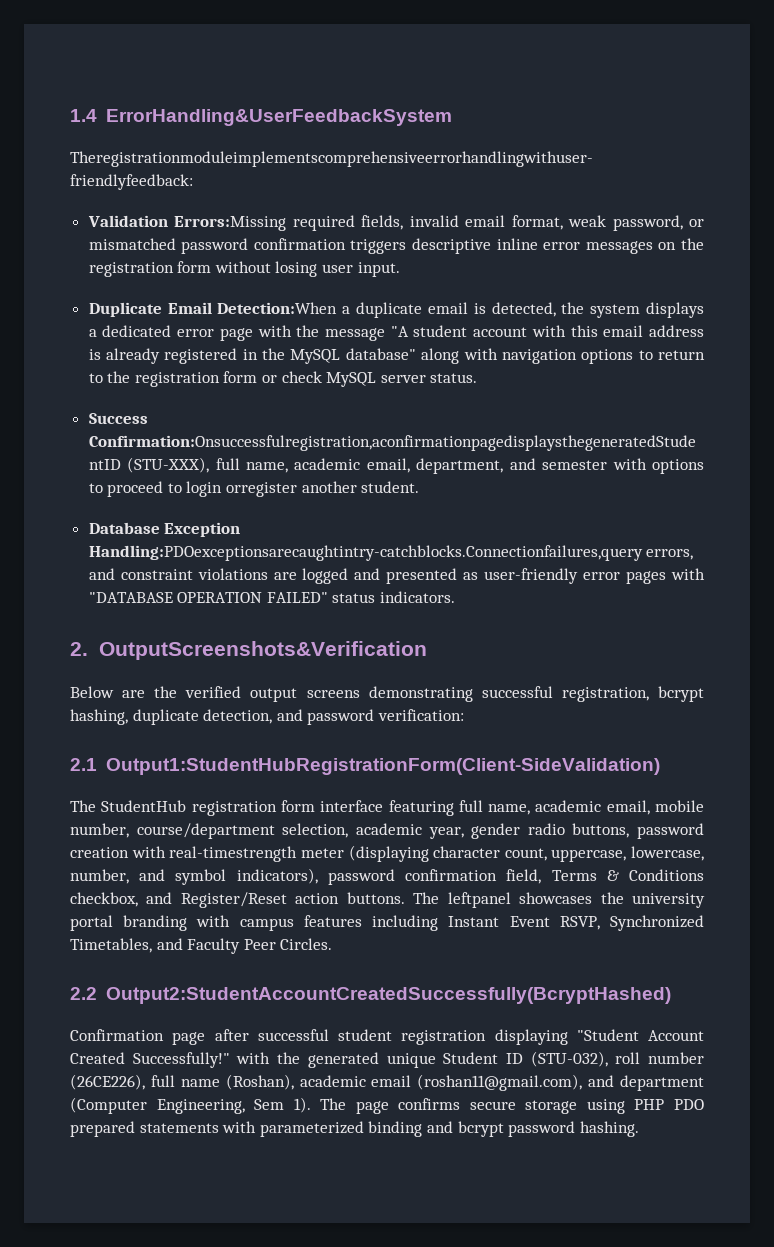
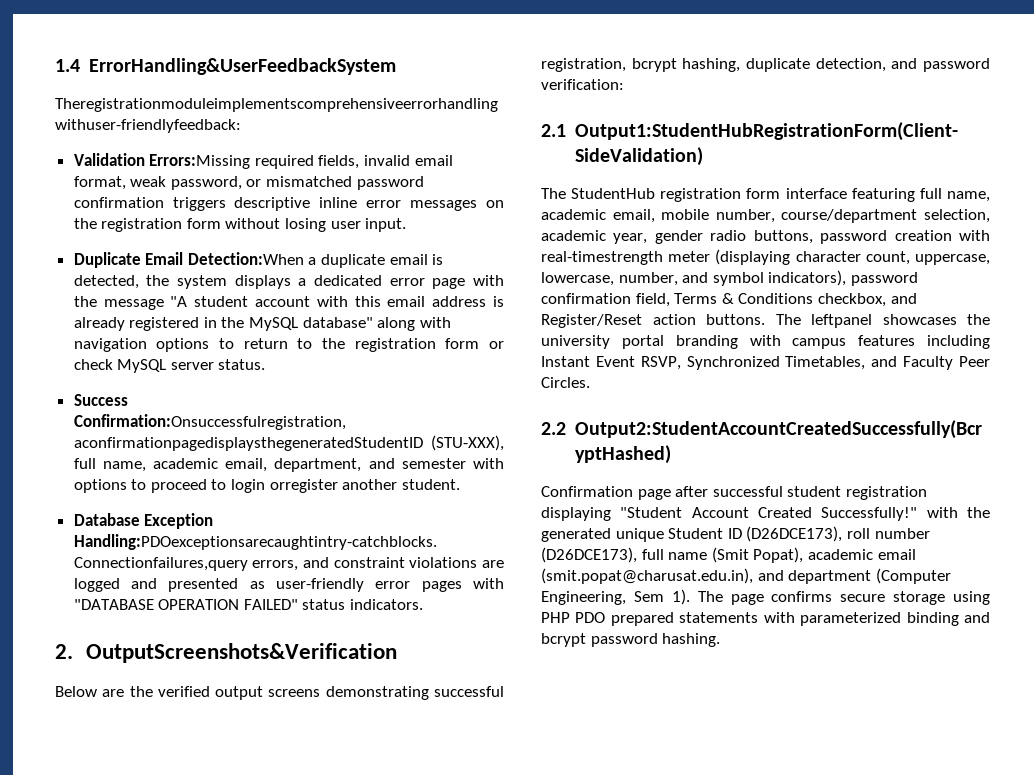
- Confirmation page after successful student registration displaying "Student Account Created Successfully!" with the generated unique Student ID (STU-032), roll number (26CE226), full name (Roshan), academic email (roshan11@gmail.com), and department (Computer Engineering, Sem 1).
+ Confirmation page after successful student registration displaying "Student Account Created Successfully!" with the generated unique Student ID (D26DCE173), roll number (D26DCE173), full name (Smit Popat), academic email (smit.popat@charusat.edu.in), and department (Computer Engineering, Sem 1).

